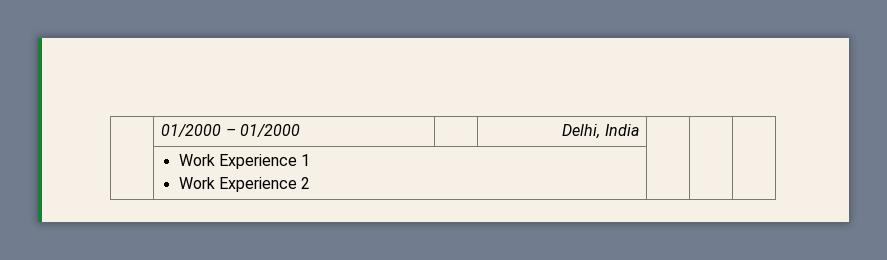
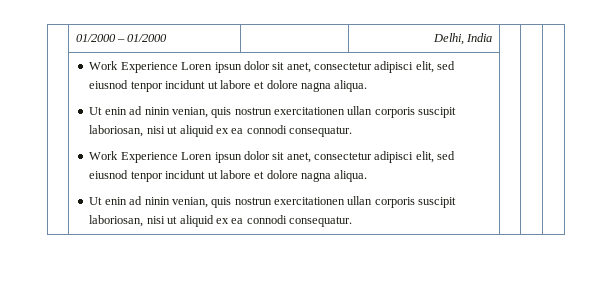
  | 01/2000 – 01/2000 | | Delhi, India | | |
- | Work Experience 1
- Work Experience 2
+ | Work Experience Loren ipsun dolor sit anet, consectetur adipisci elit, sed eiusnod tenpor incidunt ut labore et dolore nagna aliqua.
+ Ut enin ad ninin venian, quis nostrun exercitationen ullan corporis suscipit laboriosan, nisi ut aliquid ex ea connodi consequatur.
+ Work Experience Loren ipsun dolor sit anet, consectetur adipisci elit, sed eiusnod tenpor incidunt ut labore et dolore nagna aliqua.
+ Ut enin ad ninin venian, quis nostrun exercitationen ullan corporis suscipit laboriosan, nisi ut aliquid ex ea connodi consequatur.

